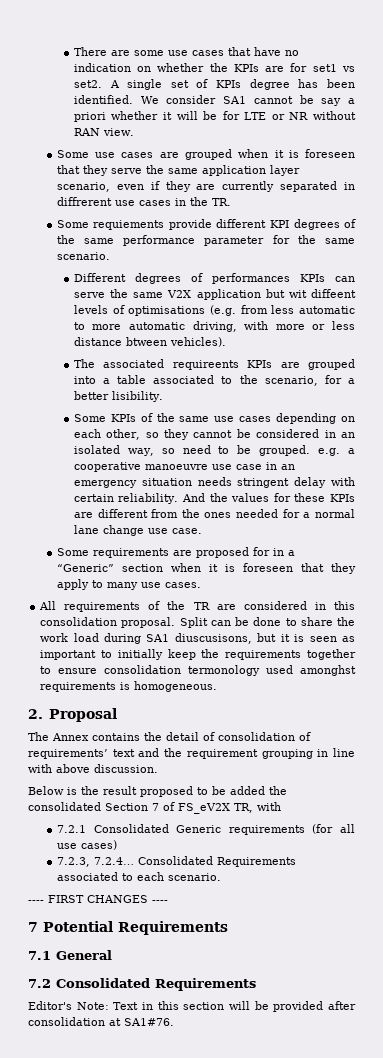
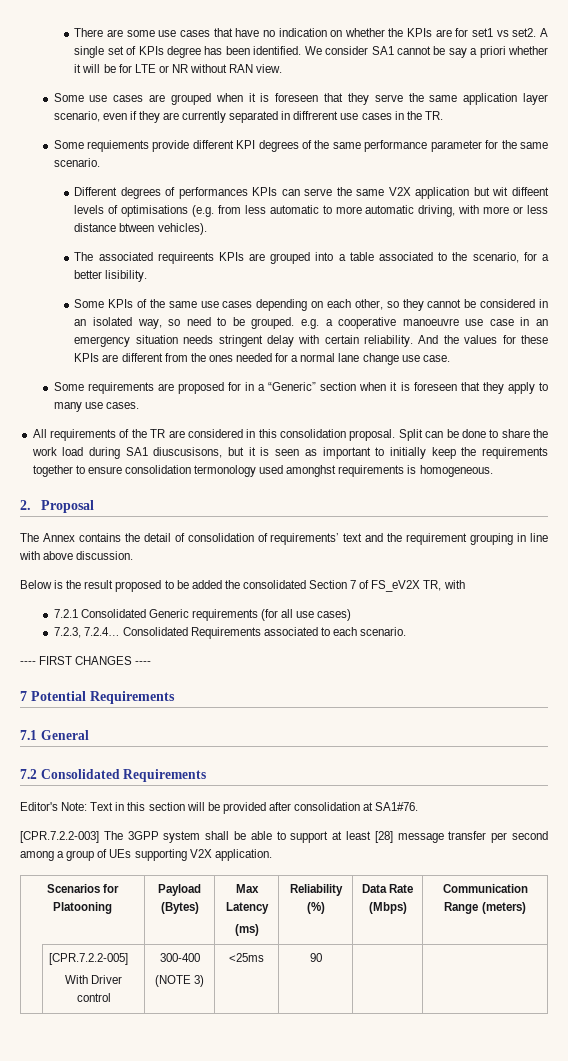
+ [CPR.7.2.2-003] The 3GPP system shall be able to support at least [28] message transfer per second among a group of UEs supporting V2X application.
+ Scenarios for Platooning | Payload (Bytes) | Max Latency
+ (ms) | Reliability (%) | Data Rate (Mbps) | Communication Range (meters)
+ | [CPR.7.2.2-005]
+ With Driver control | 300-400
+ (NOTE 3) | <25ms | 90 | |

